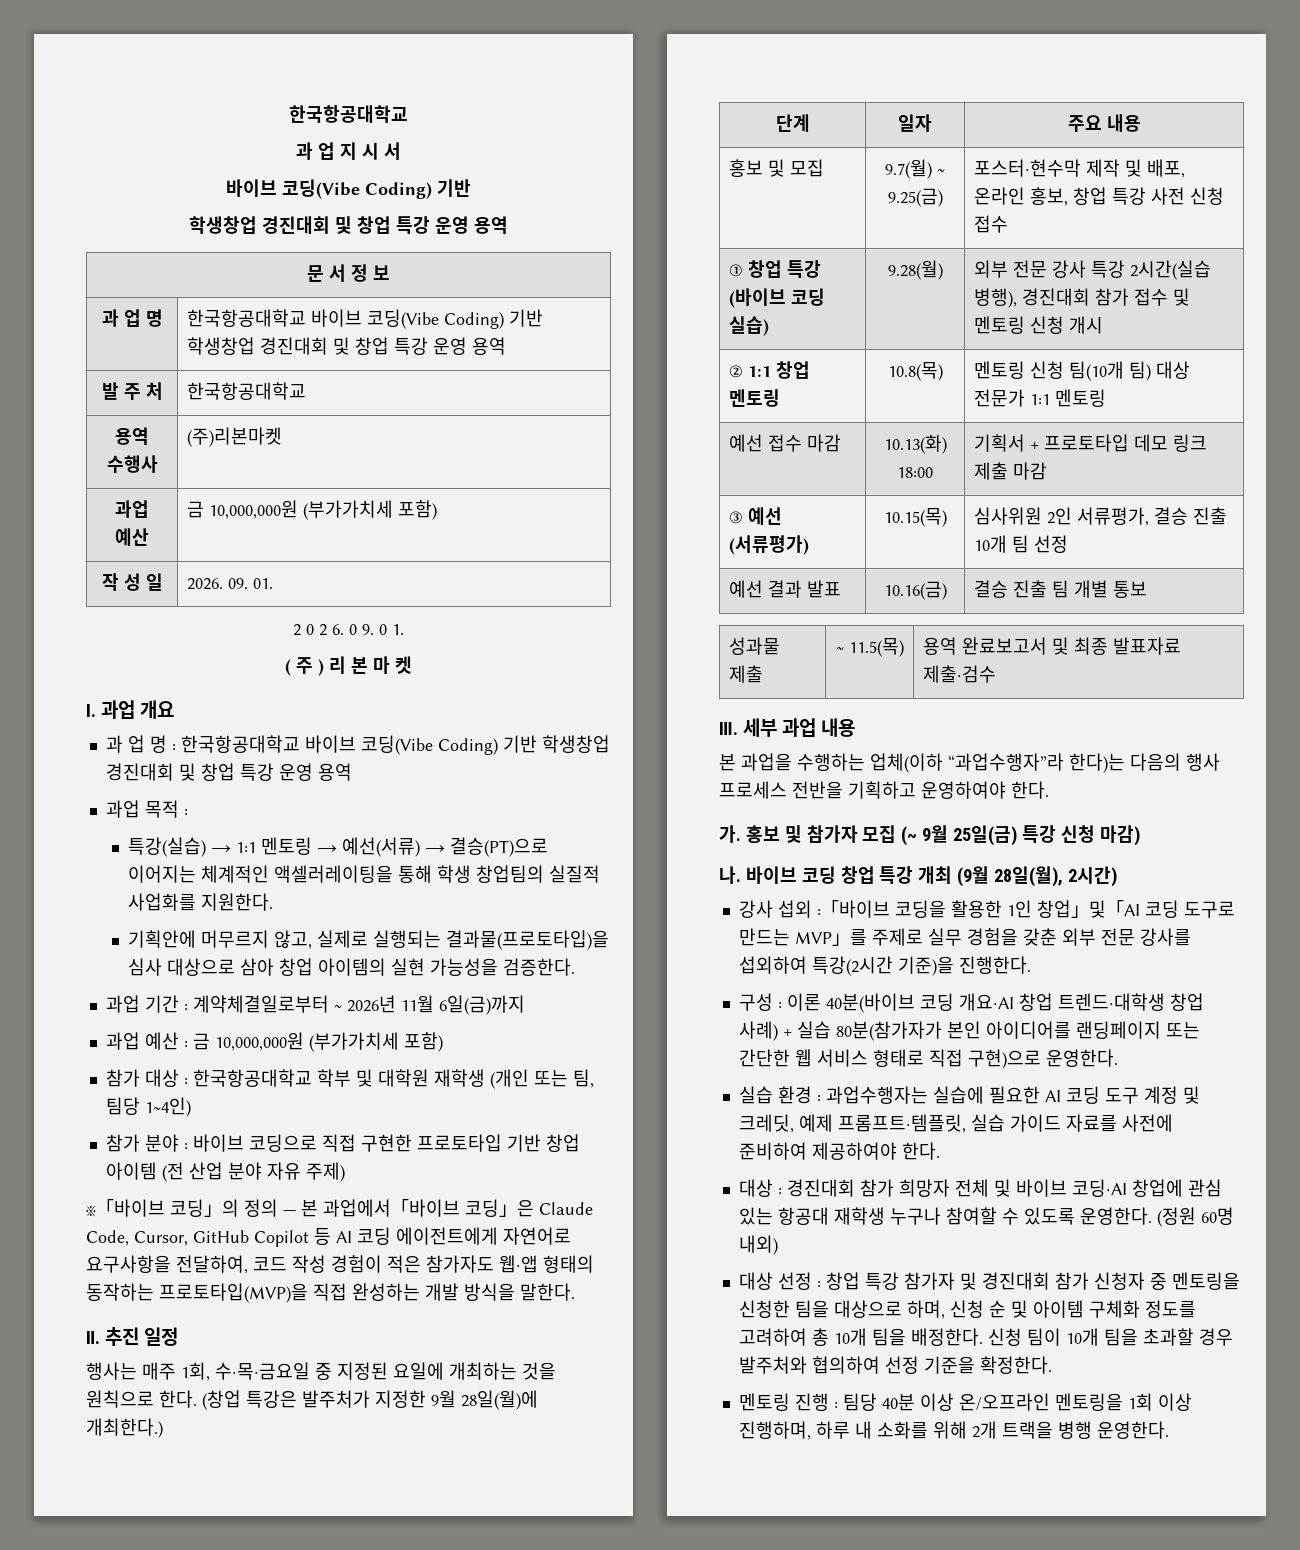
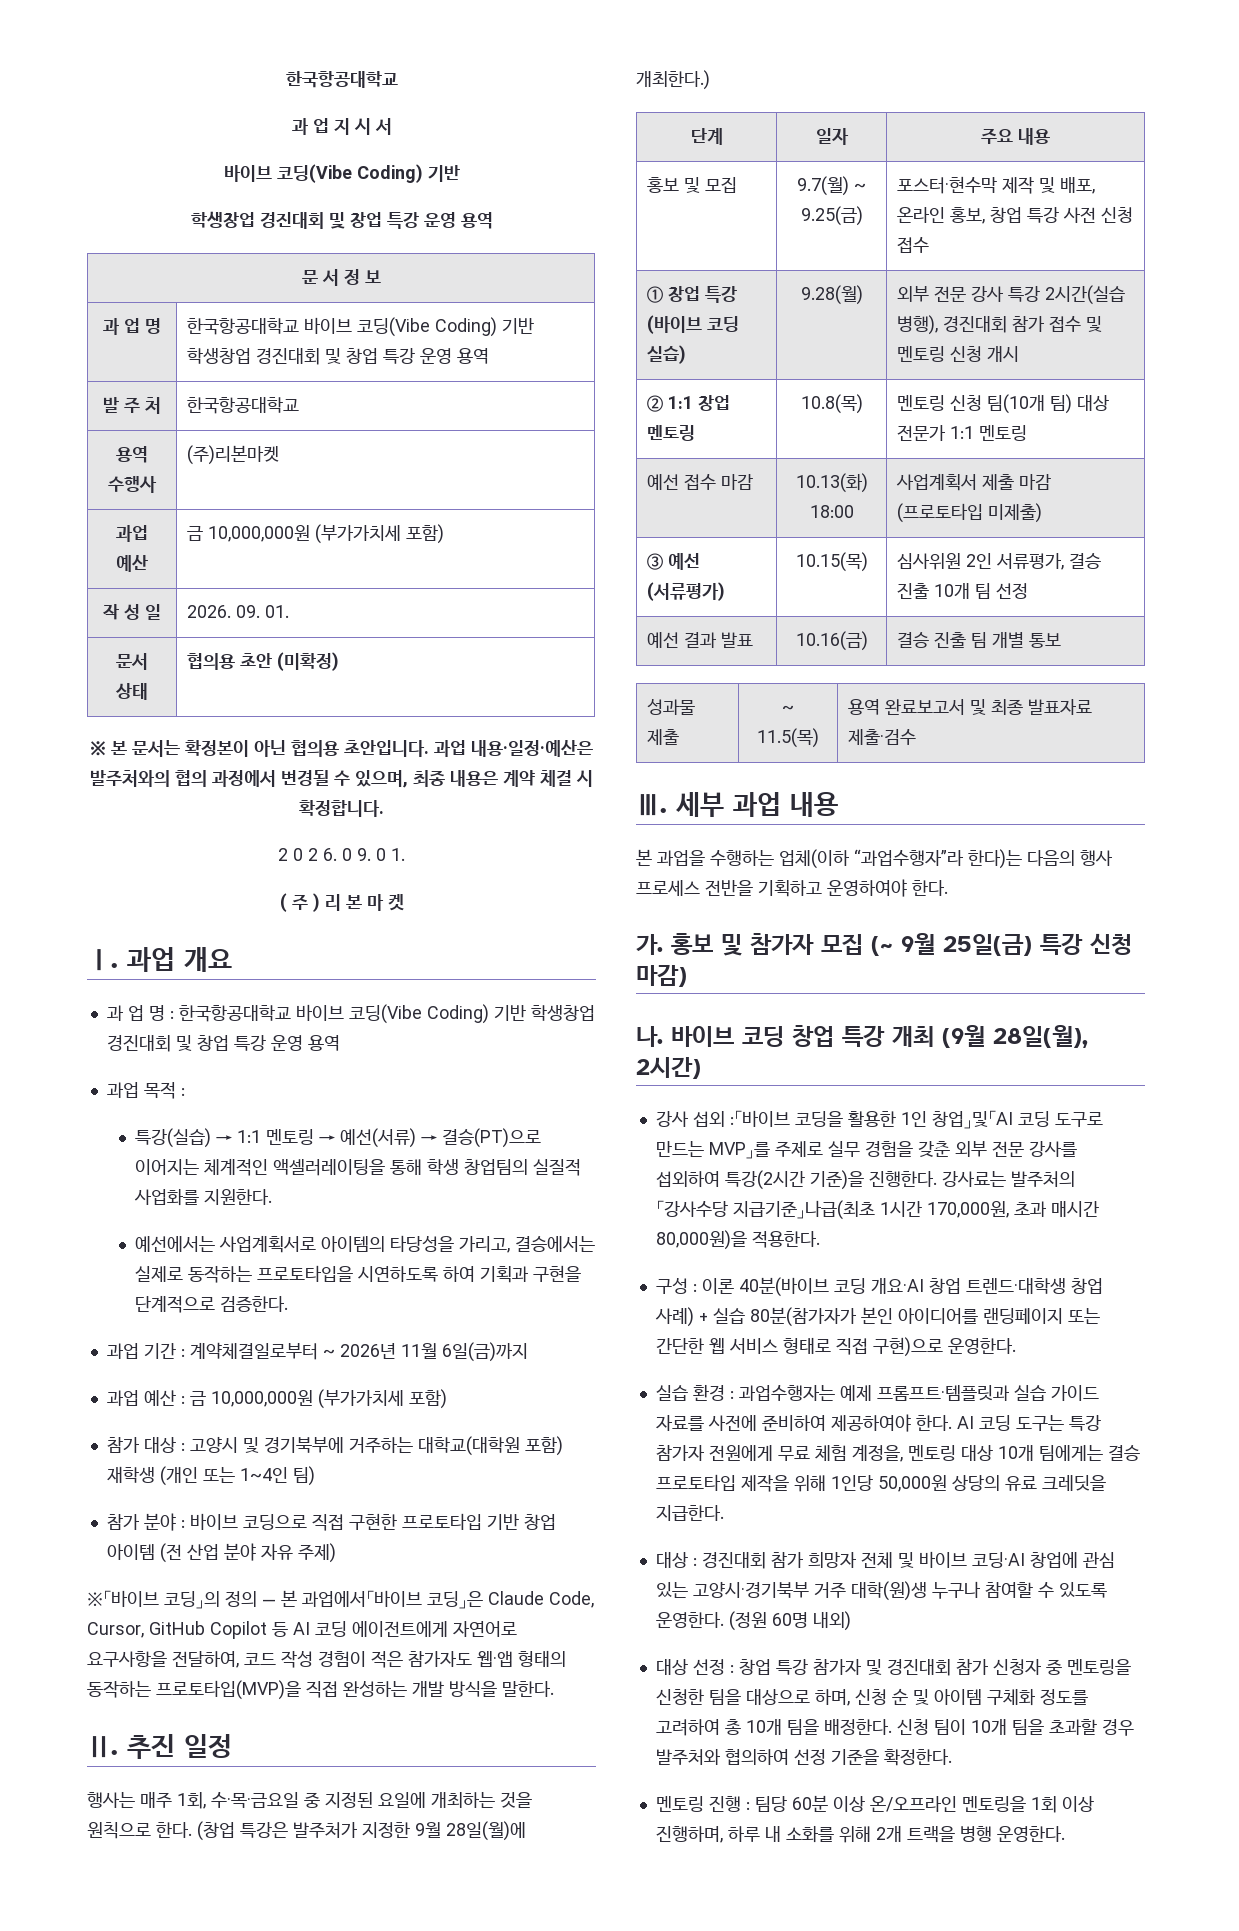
+ 문서 상태 | 협의용 초안 (미확정)
+ ※ 본 문서는 확정본이 아닌 협의용 초안입니다. 과업 내용·일정·예산은 발주처와의 협의 과정에서 변경될 수 있으며, 최종 내용은 계약 체결 시 확정합니다.
- 기획안에 머무르지 않고, 실제로 실행되는 결과물(프로토타입)을 심사 대상으로 삼아 창업 아이템의 실현 가능성을 검증한다.
+ 예선에서는 사업계획서로 아이템의 타당성을 가리고, 결승에서는 실제로 동작하는 프로토타입을 시연하도록 하여 기획과 구현을 단계적으로 검증한다.
- 참가 대상 : 한국항공대학교 학부 및 대학원 재학생 (개인 또는 팀, 팀당 1~4인)
+ 참가 대상 : 고양시 및 경기북부에 거주하는 대학교(대학원 포함) 재학생 (개인 또는 1~4인 팀)
- 예선 접수 마감 | 10.13(화) 18:00 | 기획서 + 프로토타입 데모 링크 제출 마감
+ 예선 접수 마감 | 10.13(화) 18:00 | 사업계획서 제출 마감 (프로토타입 미제출)
+ 강사료는 발주처의「강사수당 지급기준」나급(최초 1시간 170,000원, 초과 매시간 80,000원)을 적용한다.
- 실습 환경 : 과업수행자는 실습에 필요한 AI 코딩 도구 계정 및 크레딧, 예제 프롬프트·템플릿, 실습 가이드 자료를 사전에 준비하여 제공하여야 한다.
+ 실습 환경 : 과업수행자는 예제 프롬프트·템플릿과 실습 가이드 자료를 사전에 준비하여 제공하여야 한다. AI 코딩 도구는 특강 참가자 전원에게 무료 체험 계정을, 멘토링 대상 10개 팀에게는 결승 프로토타입 제작을 위해 1인당 50,000원 상당의 유료 크레딧을 지급한다.
- 대상 : 경진대회 참가 희망자 전체 및 바이브 코딩·AI 창업에 관심 있는 항공대 재학생 누구나 참여할 수 있도록 운영한다.
+ 대상 : 경진대회 참가 희망자 전체 및 바이브 코딩·AI 창업에 관심 있는 고양시·경기북부 거주 대학(원)생 누구나 참여할 수 있도록 운영한다.
- 멘토링 진행 : 팀당 40분 이상 온/오프라인 멘토링을 1회 이상 진행하며, 하루 내 소화를 위해 2개 트랙을 병행 운영한다.
+ 멘토링 진행 : 팀당 60분 이상 온/오프라인 멘토링을 1회 이상 진행하며, 하루 내 소화를 위해 2개 트랙을 병행 운영한다.

